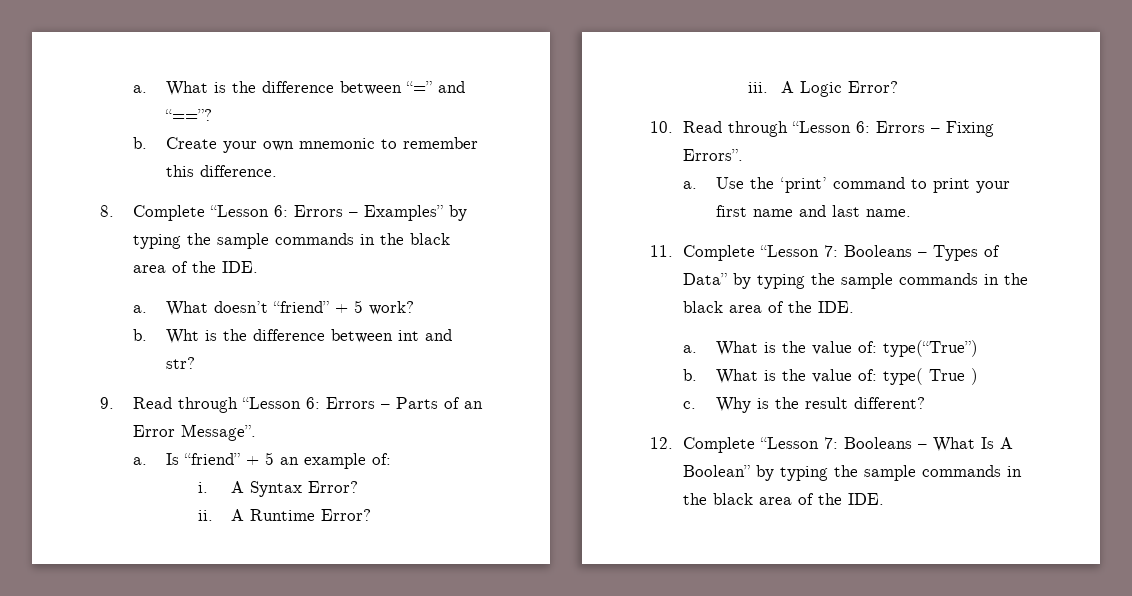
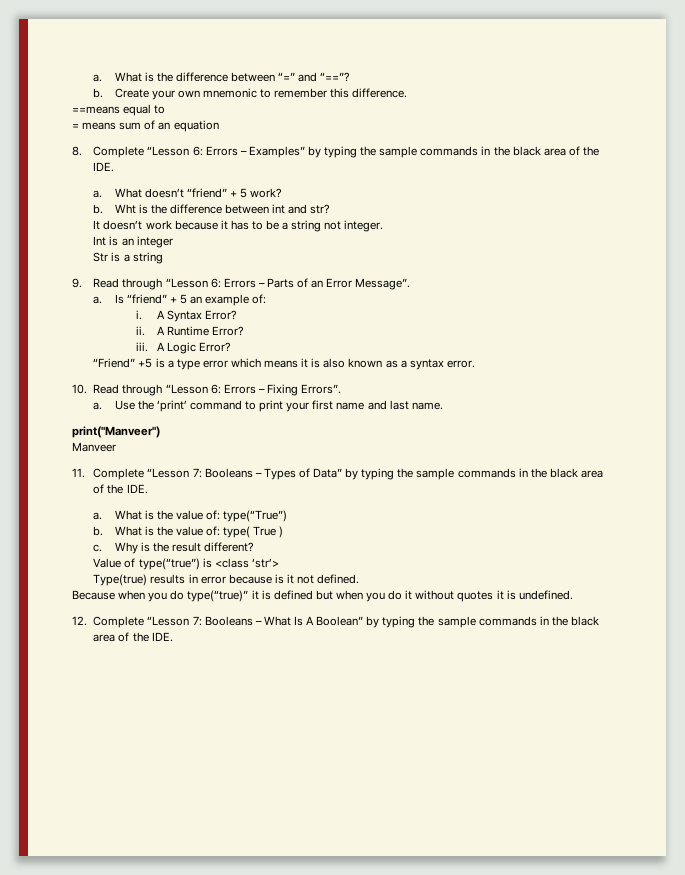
+ ==means equal to
+ = means sum of an equation
+ It doesn’t work because it has to be a string not integer.
+ Int is an integer
+ Str is a string
+ “Friend” +5 is a type error which means it is also known as a syntax error.
+ print("Manveer")
+ Manveer
+ Value of type(“true”) is <class ‘str’>
+ Type(true) results in error because is it not defined.
+ Because when you do type(“true)” it is defined but when you do it without quotes it is undefined.

